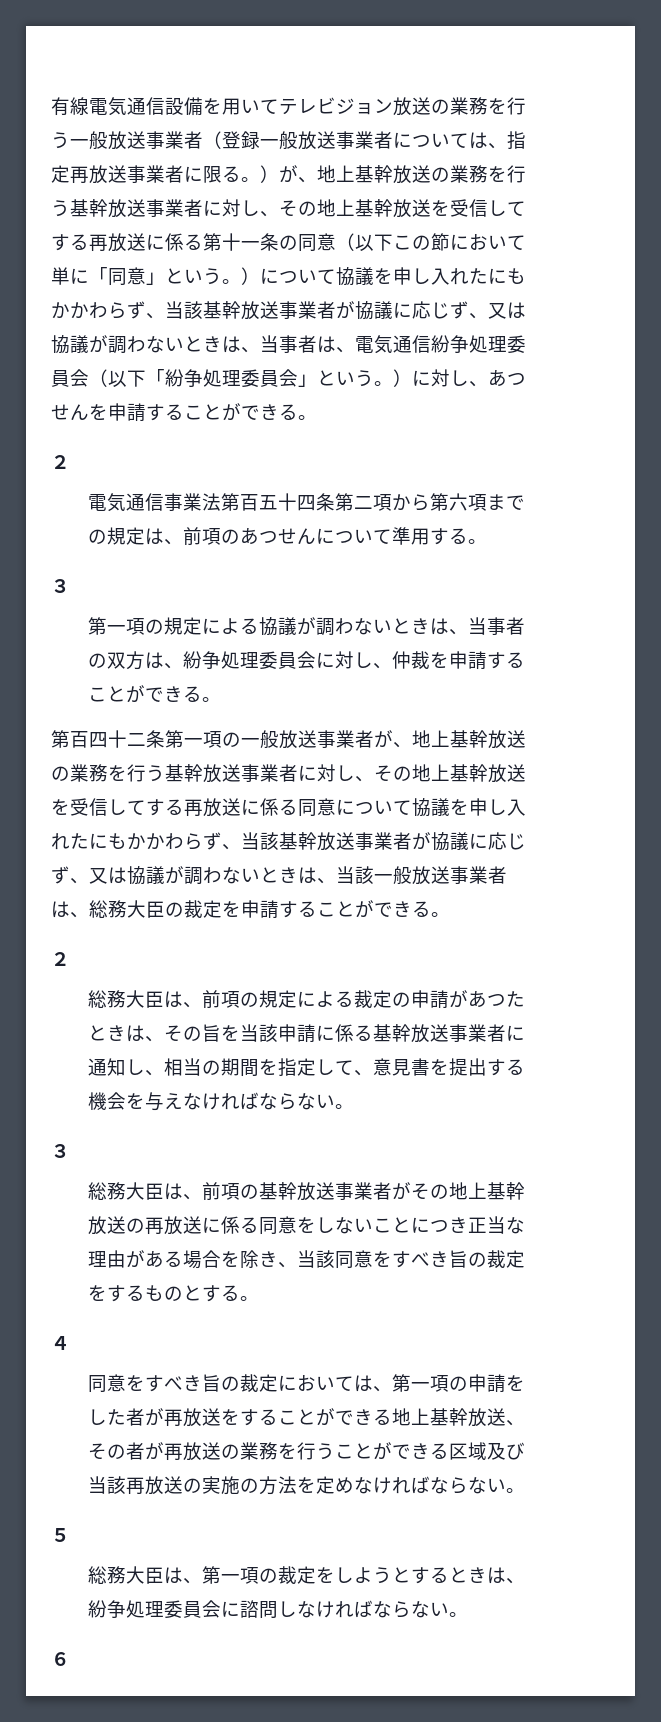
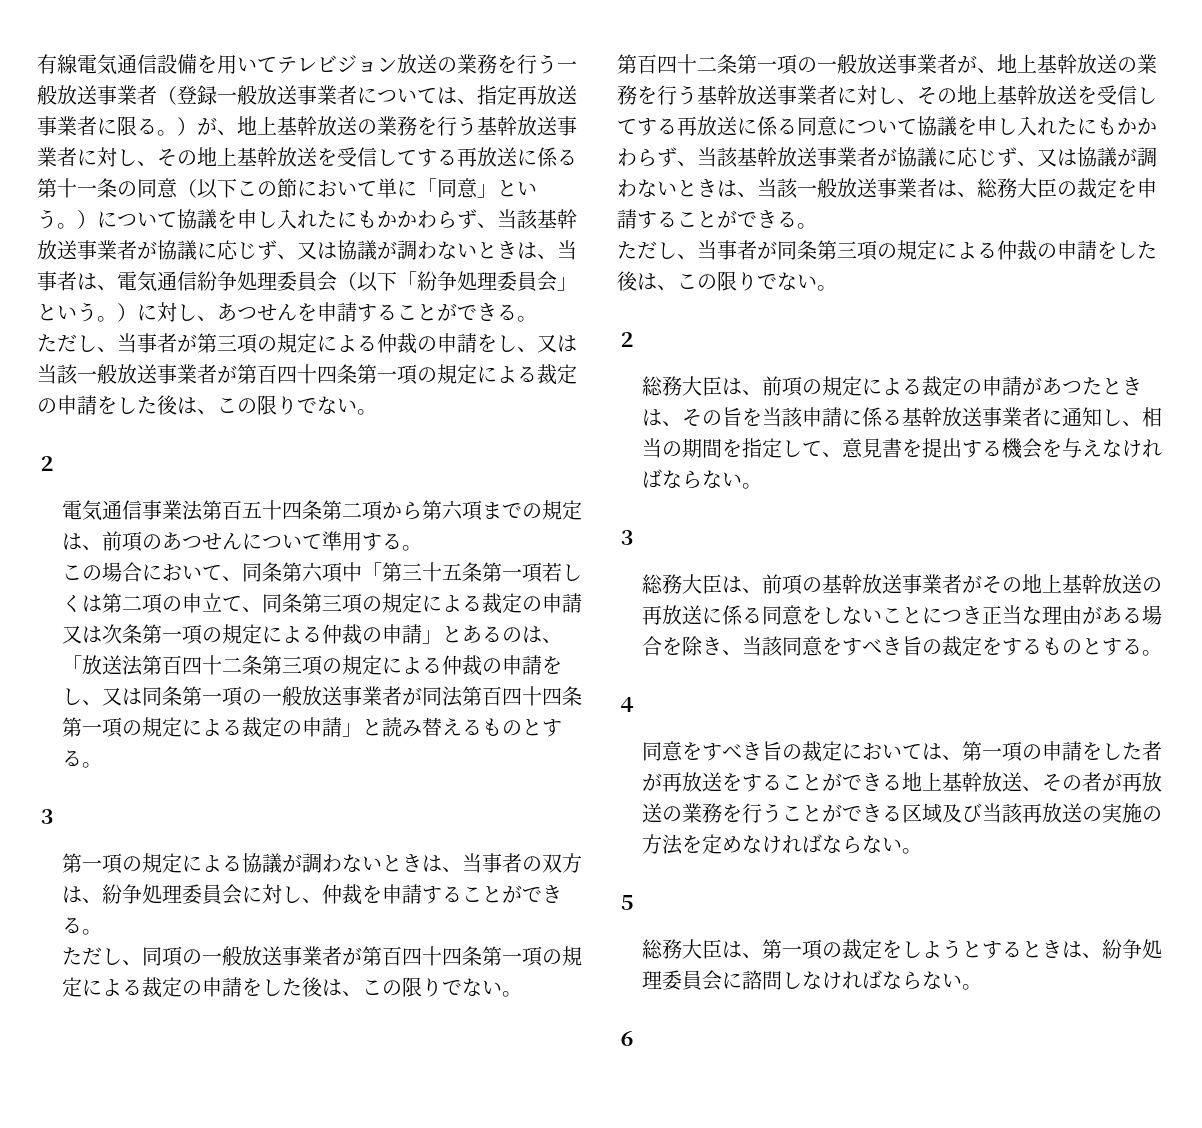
+ ただし、当事者が第三項の規定による仲裁の申請をし、又は当該一般放送事業者が第百四十四条第一項の規定による裁定の申請をした後は、この限りでない。
+ この場合において、同条第六項中「第三十五条第一項若しくは第二項の申立て、同条第三項の規定による裁定の申請又は次条第一項の規定による仲裁の申請」とあるのは、「放送法第百四十二条第三項の規定による仲裁の申請をし、又は同条第一項の一般放送事業者が同法第百四十四条第一項の規定による裁定の申請」と読み替えるものとする。
+ ただし、同項の一般放送事業者が第百四十四条第一項の規定による裁定の申請をした後は、この限りでない。
+ ただし、当事者が同条第三項の規定による仲裁の申請をした後は、この限りでない。

